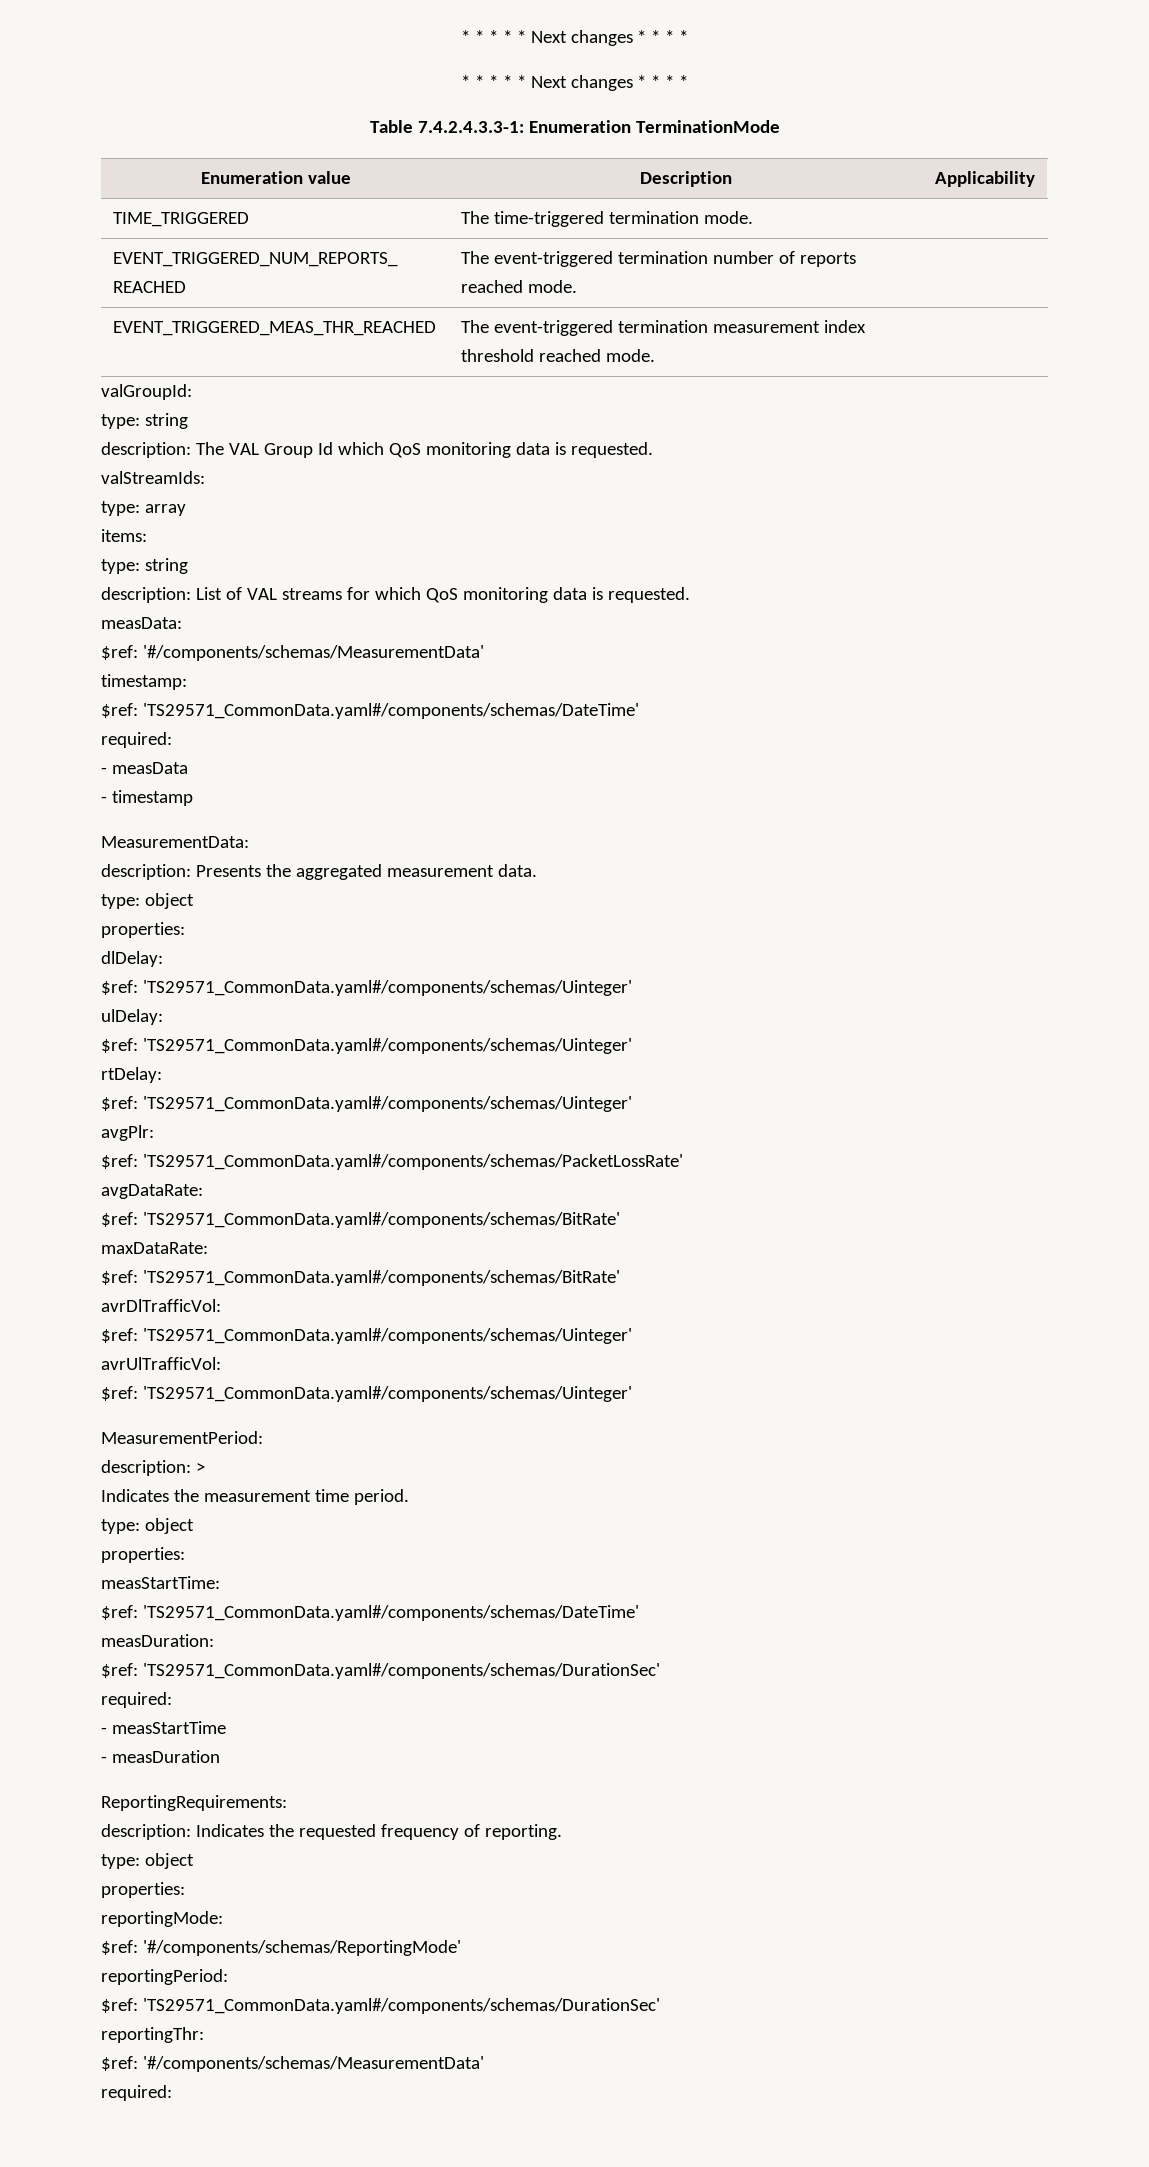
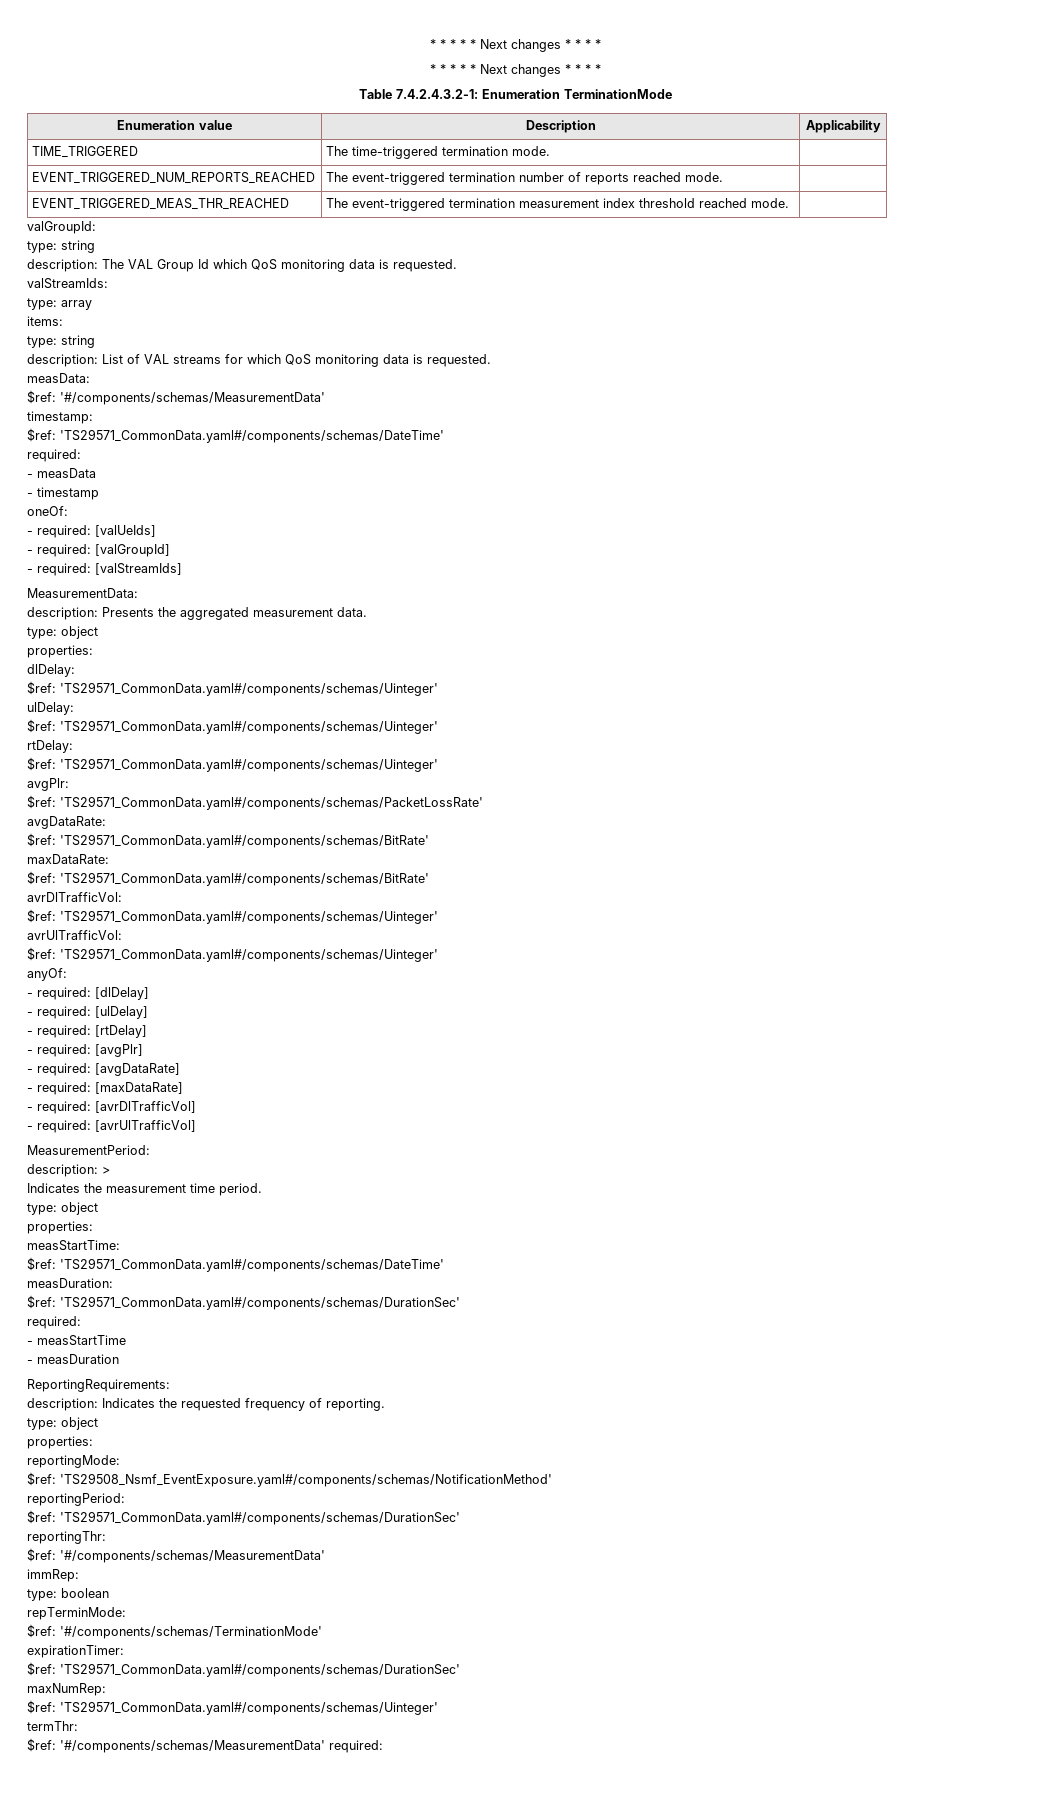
- Table 7.4.2.4.3.3-1: Enumeration TerminationMode
+ Table 7.4.2.4.3.2-1: Enumeration TerminationMode
+ oneOf:
+ - required: [valUeIds]
+ - required: [valGroupId]
+ - required: [valStreamIds]
+ anyOf:
+ - required: [dlDelay]
+ - required: [ulDelay]
+ - required: [rtDelay]
+ - required: [avgPlr]
+ - required: [avgDataRate]
+ - required: [maxDataRate]
+ - required: [avrDlTrafficVol]
+ - required: [avrUlTrafficVol]
- $ref: '#/components/schemas/ReportingMode'
+ $ref: 'TS29508_Nsmf_EventExposure.yaml#/components/schemas/NotificationMethod'
  reportingThr:
  $ref: '#/components/schemas/MeasurementData'
- required:
+ immRep:
+ type: boolean
+ repTerminMode:
+ $ref: '#/components/schemas/TerminationMode'
+ expirationTimer:
+ $ref: 'TS29571_CommonData.yaml#/components/schemas/DurationSec'
+ maxNumRep:
+ $ref: 'TS29571_CommonData.yaml#/components/schemas/Uinteger'
+ termThr:
+ $ref: '#/components/schemas/MeasurementData' required:

